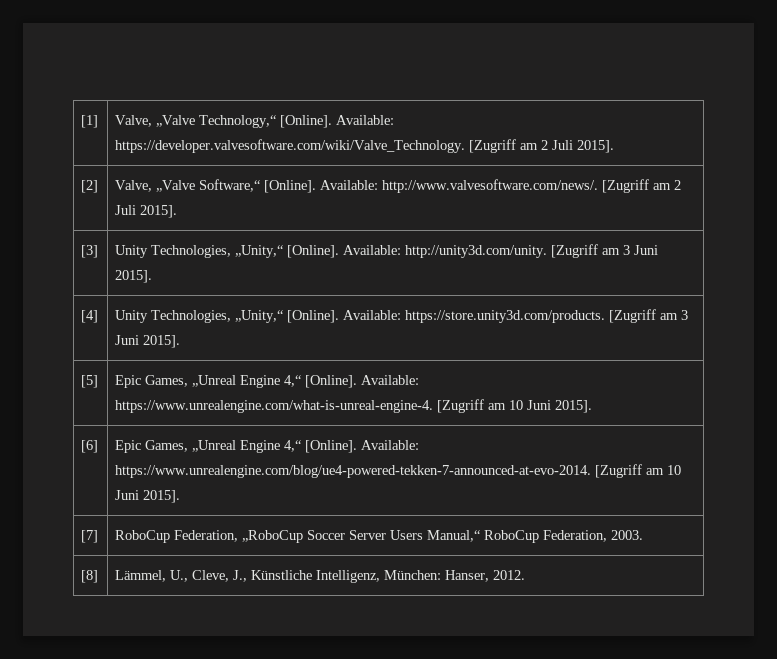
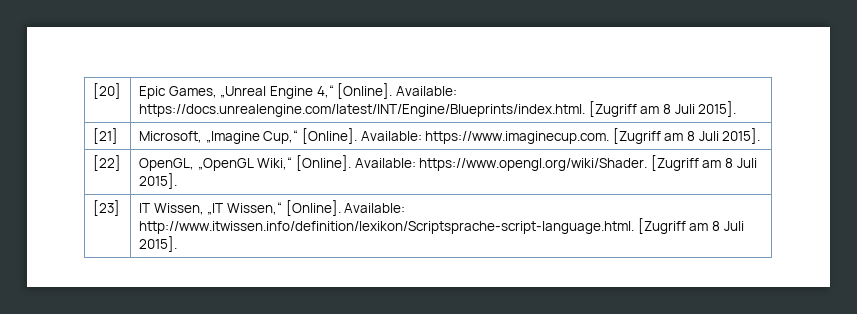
- [1] | Valve, „Valve Technology,“ [Online]. Available: https://developer.valvesoftware.com/wiki/Valve_Technology. [Zugriff am 2 Juli 2015].
- [2] | Valve, „Valve Software,“ [Online]. Available: http://www.valvesoftware.com/news/. [Zugriff am 2 Juli 2015].
- [3] | Unity Technologies, „Unity,“ [Online]. Available: http://unity3d.com/unity. [Zugriff am 3 Juni 2015].
- [4] | Unity Technologies, „Unity,“ [Online]. Available: https://store.unity3d.com/products. [Zugriff am 3 Juni 2015].
- [5] | Epic Games, „Unreal Engine 4,“ [Online]. Available: https://www.unrealengine.com/what-is-unreal-engine-4. [Zugriff am 10 Juni 2015].
- [6] | Epic Games, „Unreal Engine 4,“ [Online]. Available: https://www.unrealengine.com/blog/ue4-powered-tekken-7-announced-at-evo-2014. [Zugriff am 10 Juni 2015].
- [7] | RoboCup Federation, „RoboCup Soccer Server Users Manual,“ RoboCup Federation, 2003.
- [8] | Lämmel, U., Cleve, J., Künstliche Intelligenz, München: Hanser, 2012.
+ [20] | Epic Games, „Unreal Engine 4,“ [Online]. Available: https://docs.unrealengine.com/latest/INT/Engine/Blueprints/index.html. [Zugriff am 8 Juli 2015].
+ [21] | Microsoft, „Imagine Cup,“ [Online]. Available: https://www.imaginecup.com. [Zugriff am 8 Juli 2015].
+ [22] | OpenGL, „OpenGL Wiki,“ [Online]. Available: https://www.opengl.org/wiki/Shader. [Zugriff am 8 Juli 2015].
+ [23] | IT Wissen, „IT Wissen,“ [Online]. Available: http://www.itwissen.info/definition/lexikon/Scriptsprache-script-language.html. [Zugriff am 8 Juli 2015].

